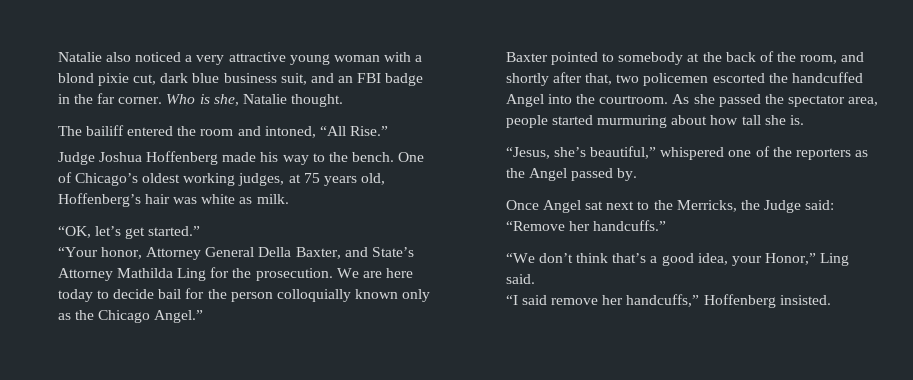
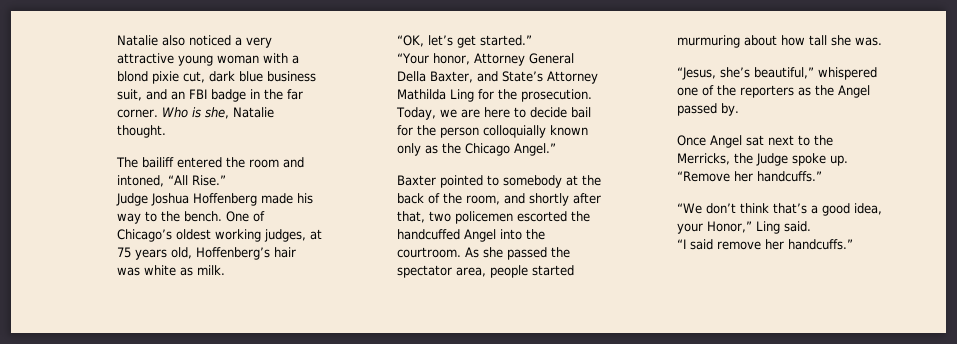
- We are here today to decide bail for the person colloquially known only as the Chicago Angel.”
+ Today, we are here to decide bail for the person colloquially known only as the Chicago Angel.”
- As she passed the spectator area, people started murmuring about how tall she is.
+ As she passed the spectator area, people started murmuring about how tall she was.
- Once Angel sat next to the Merricks, the Judge said: “Remove her handcuffs.”
+ Once Angel sat next to the Merricks, the Judge spoke up. “Remove her handcuffs.”
- “I said remove her handcuffs,” Hoffenberg insisted.
+ “I said remove her handcuffs.”

